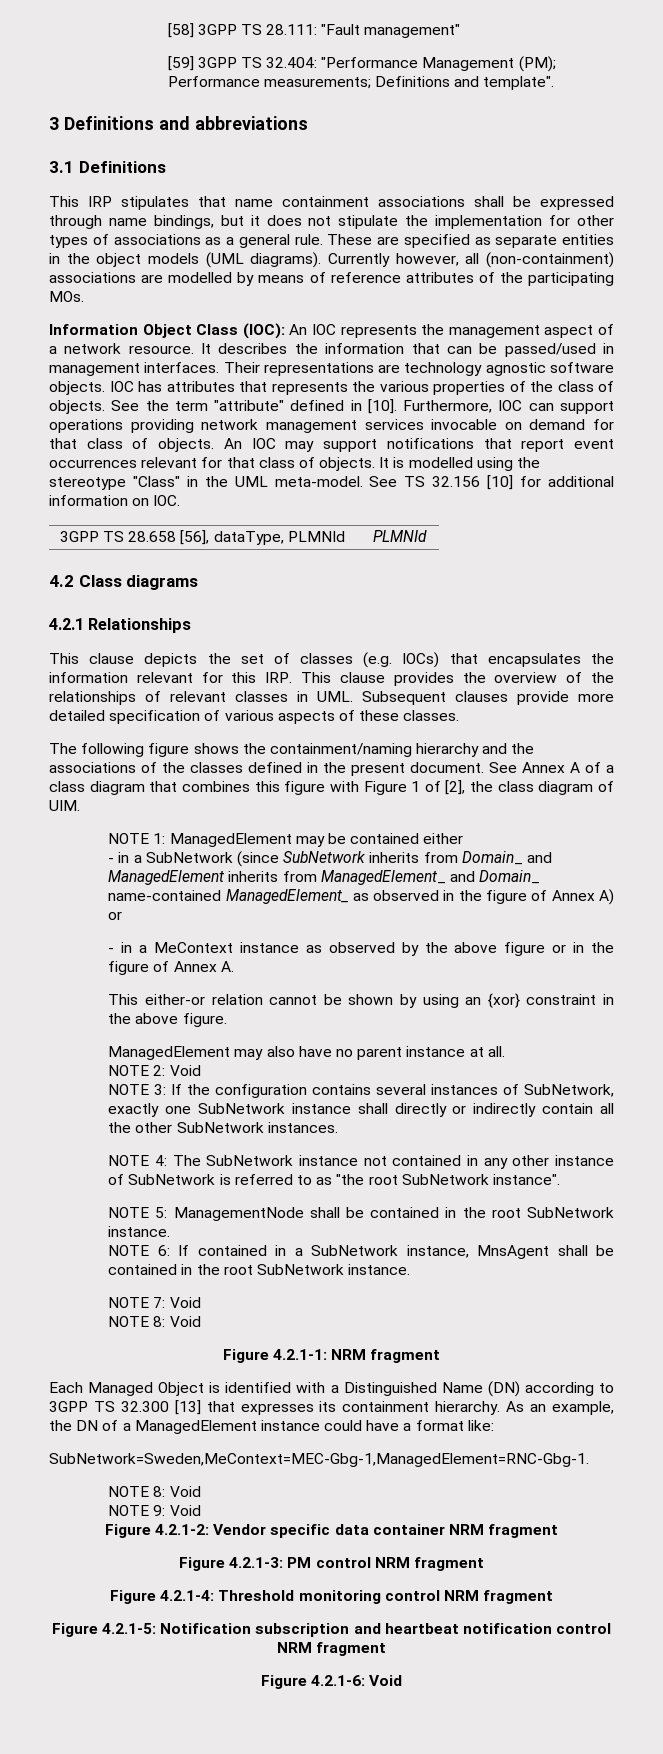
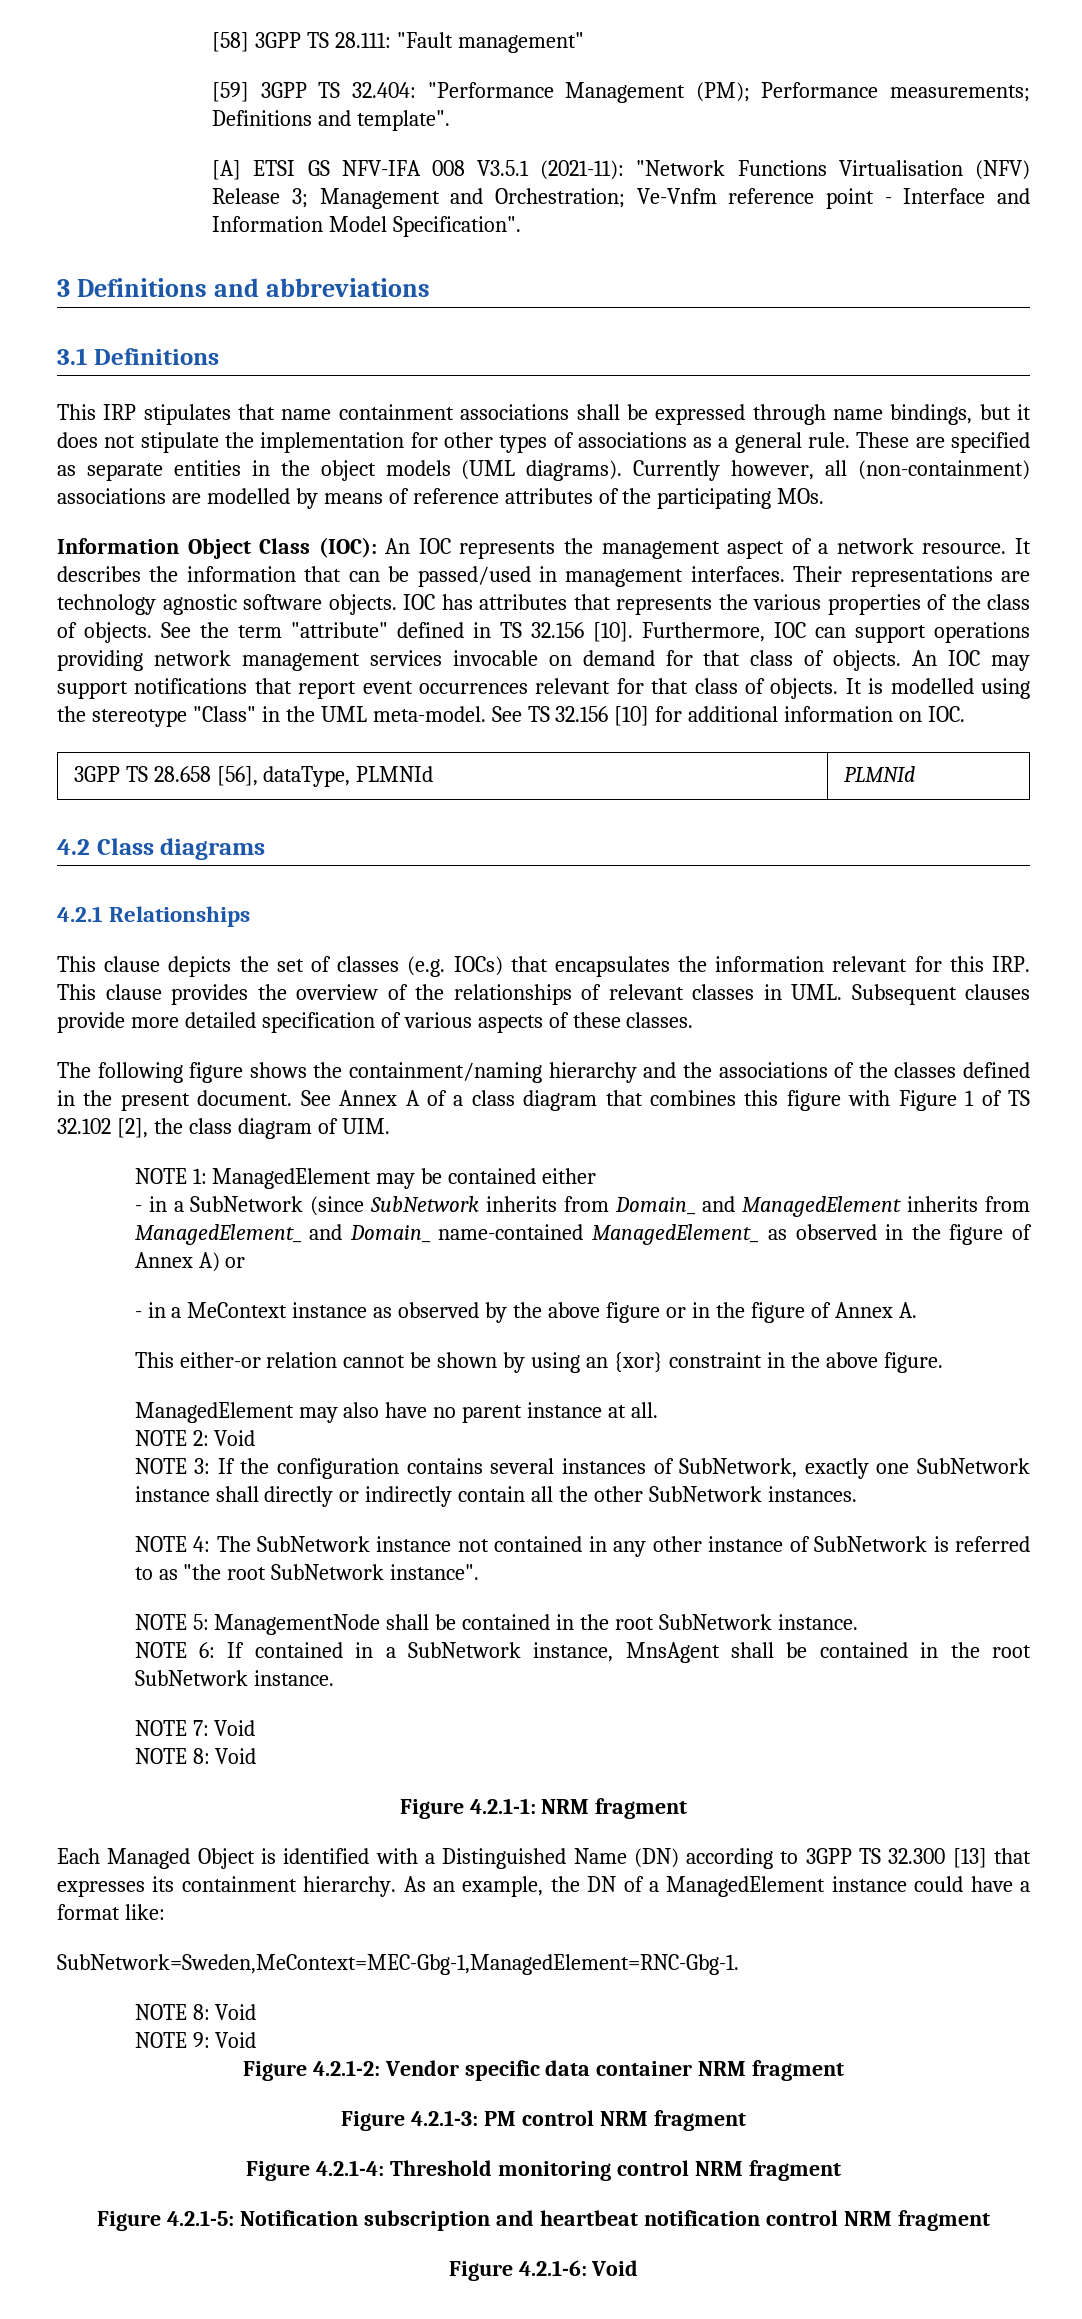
+ [A] ETSI GS NFV-IFA 008 V3.5.1 (2021-11): "Network Functions Virtualisation (NFV) Release 3; Management and Orchestration; Ve-Vnfm reference point - Interface and Information Model Specification".
- See the term "attribute" defined in [10].
+ See the term "attribute" defined in TS 32.156 [10].
- See Annex A of a class diagram that combines this figure with Figure 1 of [2], the class diagram of UIM.
+ See Annex A of a class diagram that combines this figure with Figure 1 of TS 32.102 [2], the class diagram of UIM.

